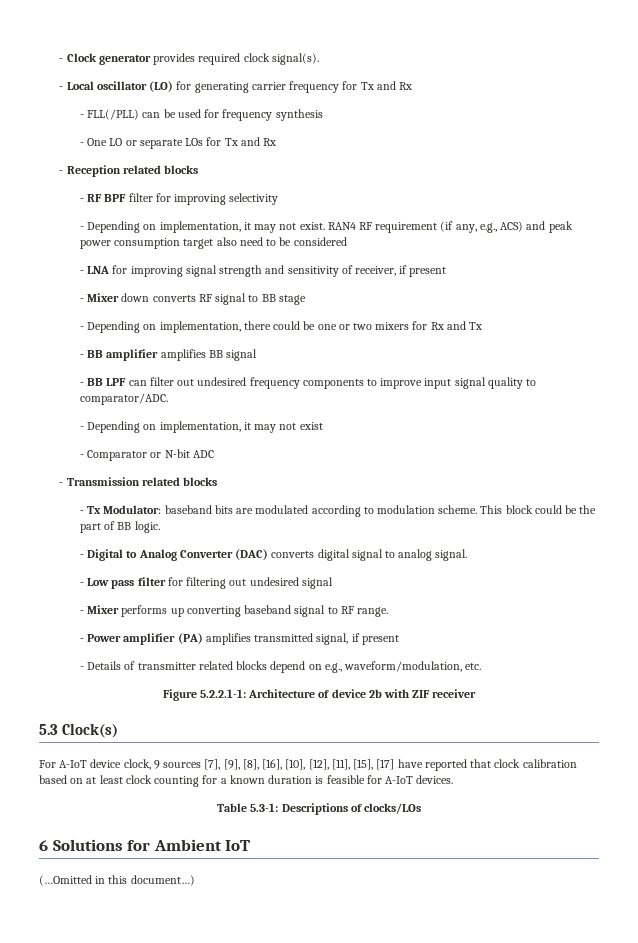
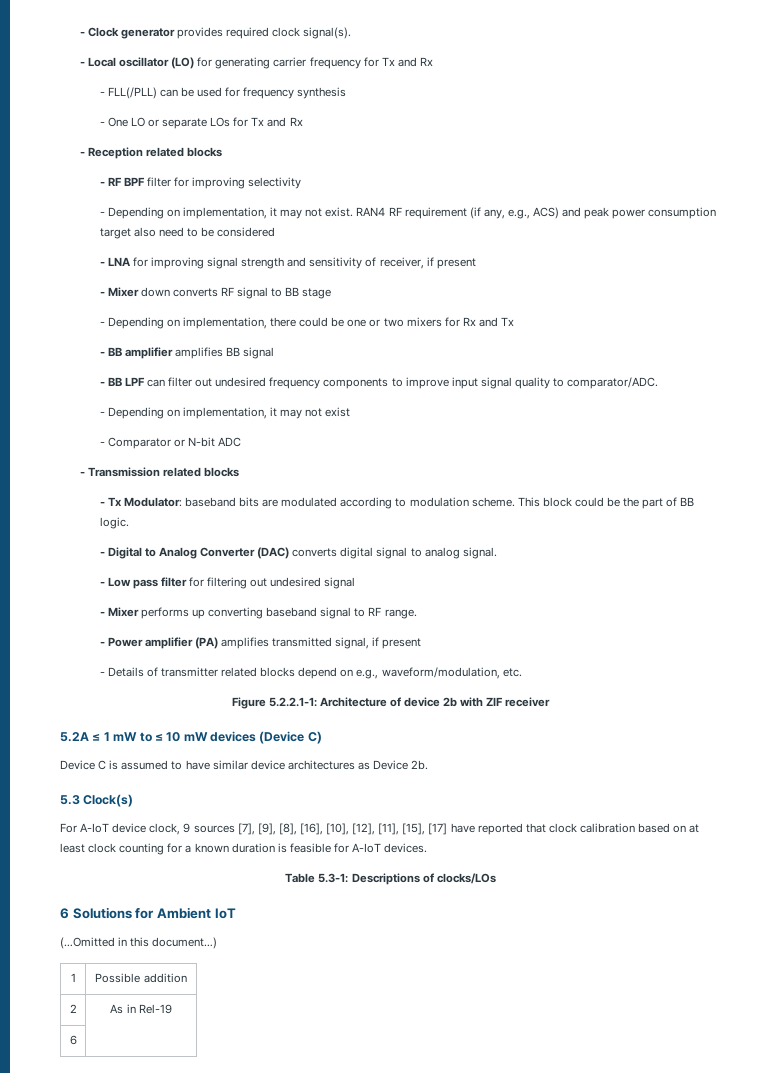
+ 5.2A ≤ 1 mW to ≤ 10 mW devices (Device C)
+ Device C is assumed to have similar device architectures as Device 2b.
+ 1 | Possible addition
+ 2 | As in Rel-19
+ 6 |

